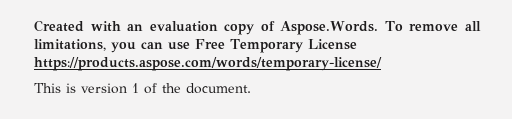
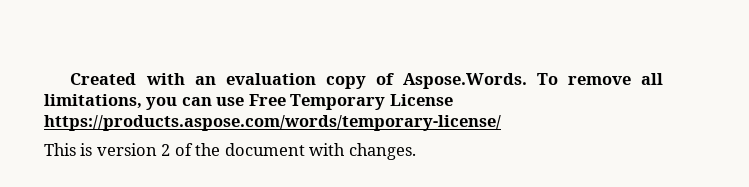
- This is version 1 of the document.
+ This is version 2 of the document with changes.

